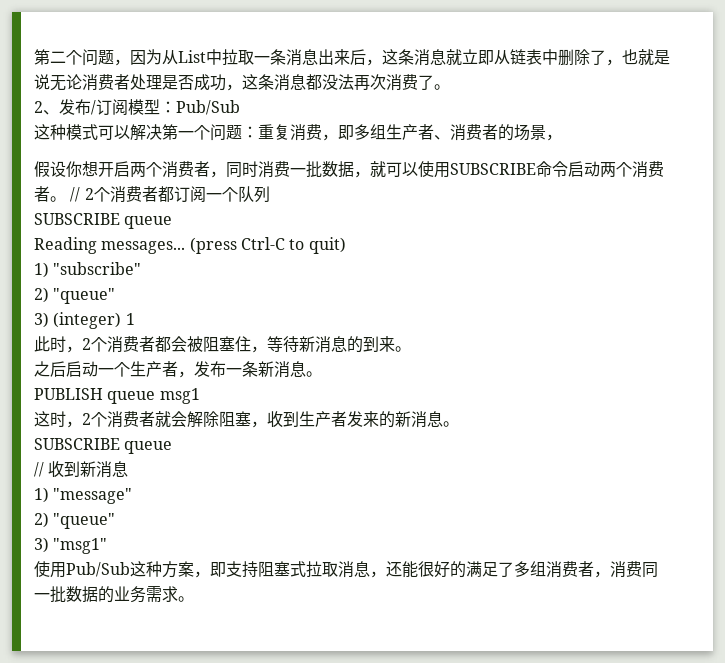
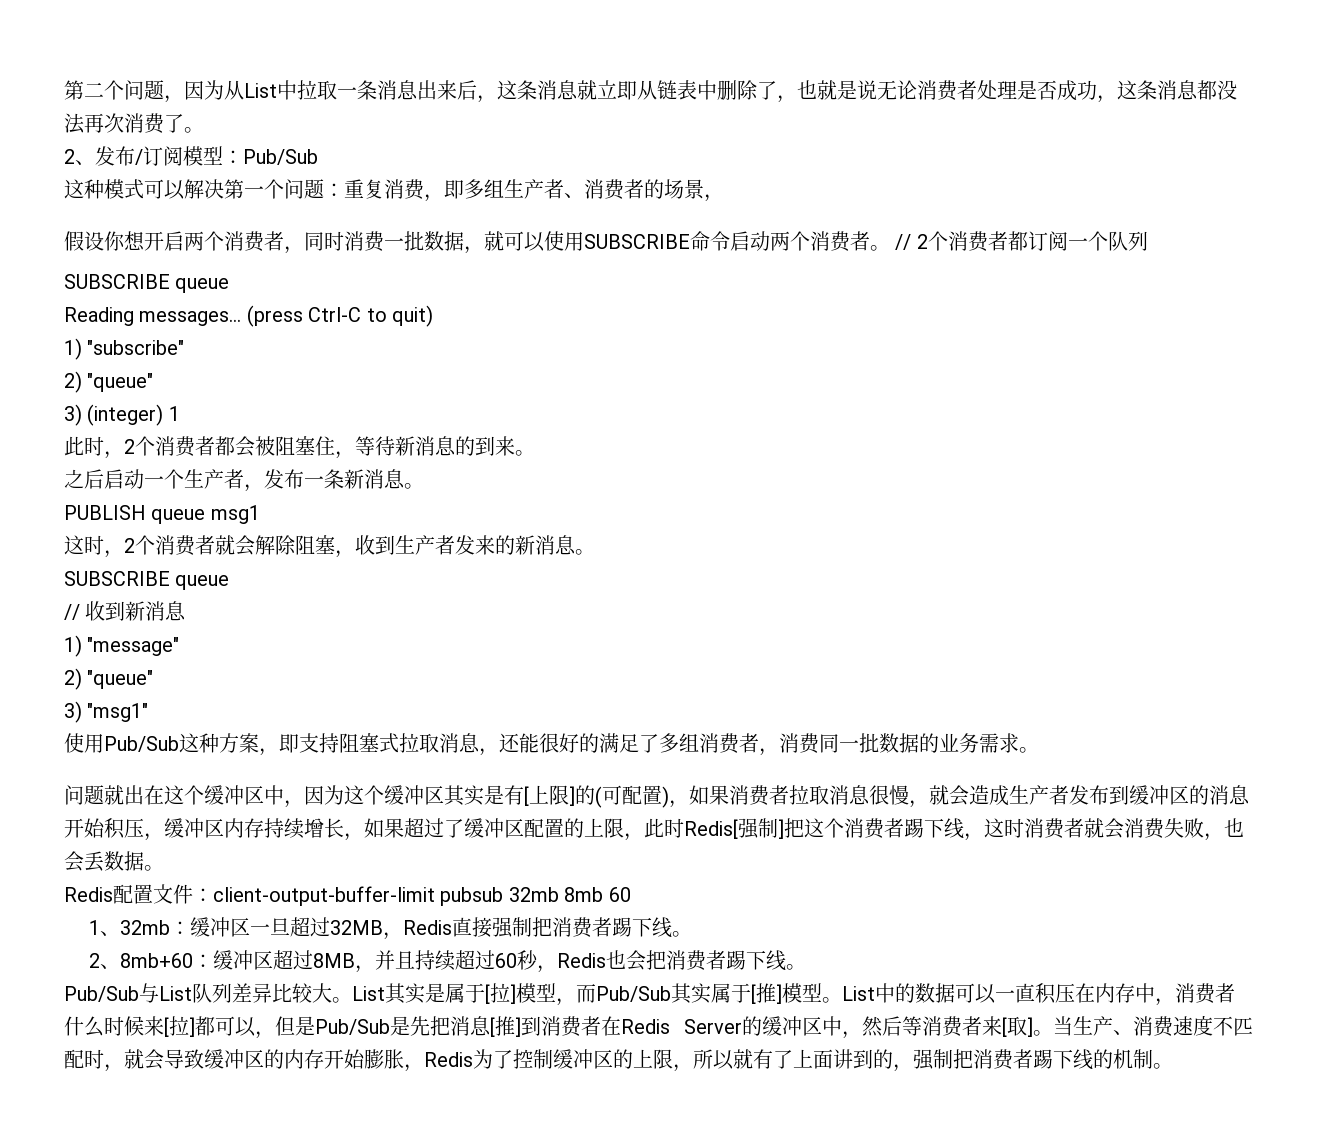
+ 问题就出在这个缓冲区中，因为这个缓冲区其实是有[上限]的(可配置)，如果消费者拉取消息很慢，就会造成生产者发布到缓冲区的消息开始积压，缓冲区内存持续增长，如果超过了缓冲区配置的上限，此时Redis[强制]把这个消费者踢下线，这时消费者就会消费失败，也会丢数据。
+ Redis配置文件：client-output-buffer-limit pubsub 32mb 8mb 60
+ 1、32mb：缓冲区一旦超过32MB，Redis直接强制把消费者踢下线。
+ 2、8mb+60：缓冲区超过8MB，并且持续超过60秒，Redis也会把消费者踢下线。
+ Pub/Sub与List队列差异比较大。List其实是属于[拉]模型，而Pub/Sub其实属于[推]模型。List中的数据可以一直积压在内存中，消费者什么时候来[拉]都可以，但是Pub/Sub是先把消息[推]到消费者在Redis Server的缓冲区中，然后等消费者来[取]。当生产、消费速度不匹配时，就会导致缓冲区的内存开始膨胀，Redis为了控制缓冲区的上限，所以就有了上面讲到的，强制把消费者踢下线的机制。

